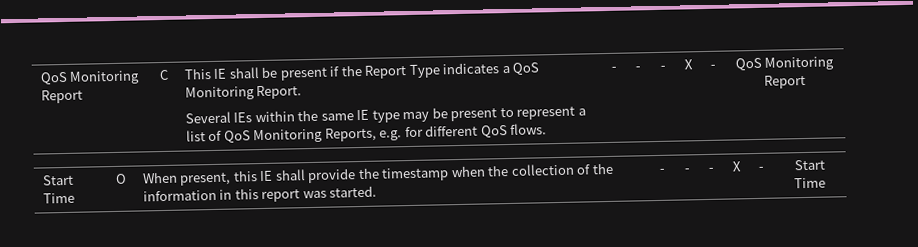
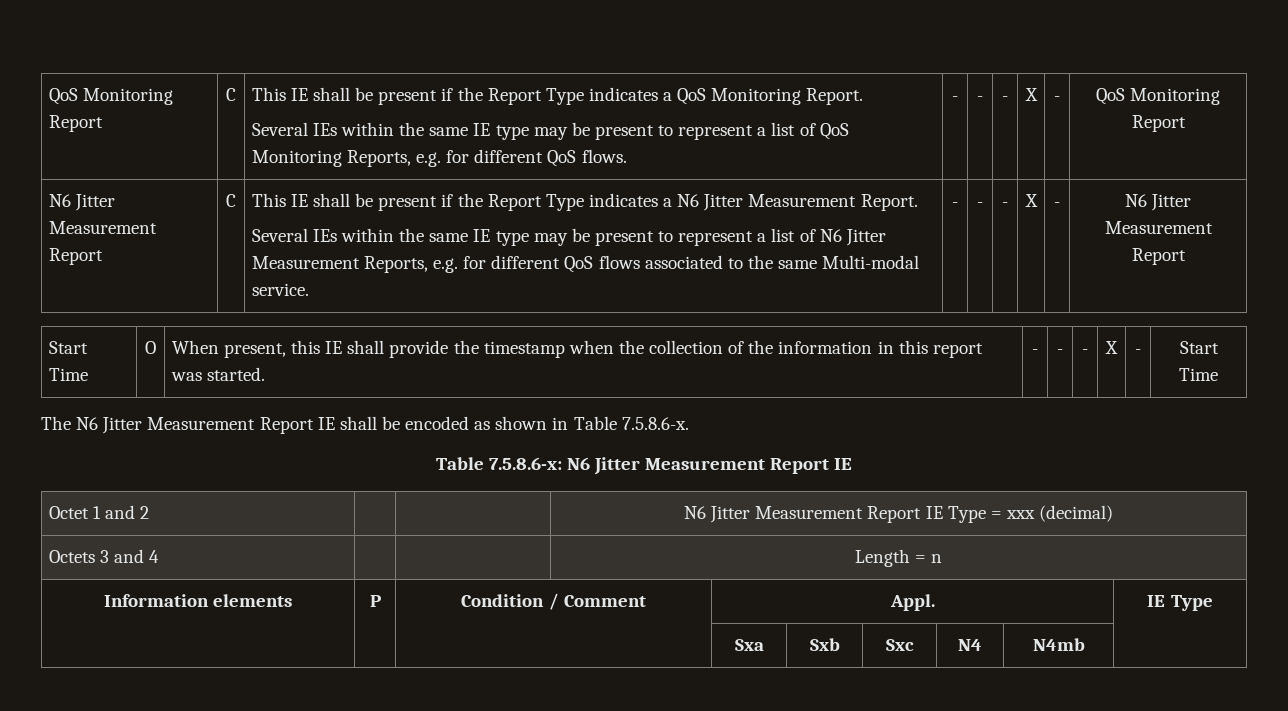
+ N6 Jitter Measurement Report | C | This IE shall be present if the Report Type indicates a N6 Jitter Measurement Report.
+ Several IEs within the same IE type may be present to represent a list of N6 Jitter Measurement Reports, e.g. for different QoS flows associated to the same Multi-modal service. | - | - | - | X | - | N6 Jitter Measurement Report
+ The N6 Jitter Measurement Report IE shall be encoded as shown in Table 7.5.8.6-x.
+ Table 7.5.8.6-x: N6 Jitter Measurement Report IE
+ Octet 1 and 2 | | | N6 Jitter Measurement Report IE Type = xxx (decimal)
+ Octets 3 and 4 | | | Length = n
+ Information elements | P | Condition / Comment | Appl. | IE Type
+ | | | Sxa | Sxb | Sxc | N4 | N4mb |

